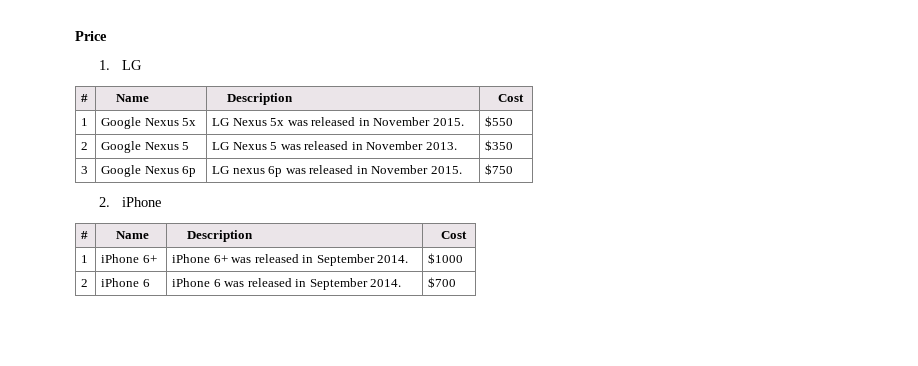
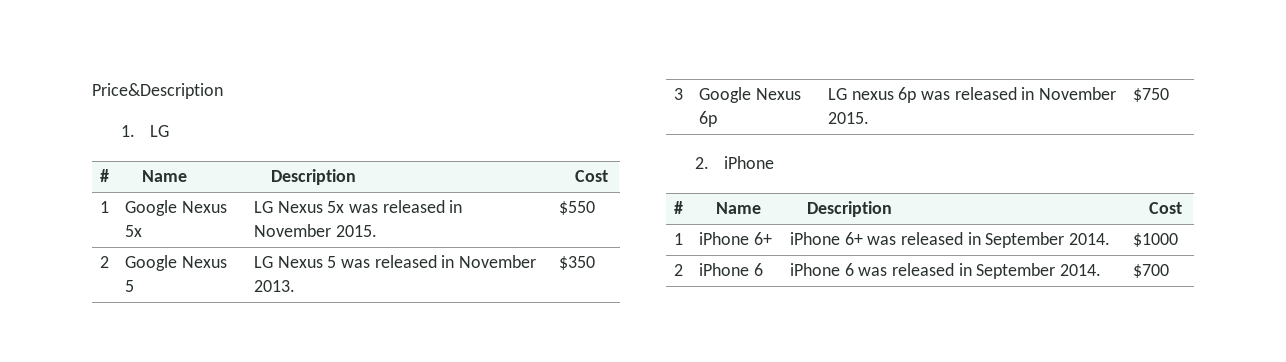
- Price
+ Price&Description

